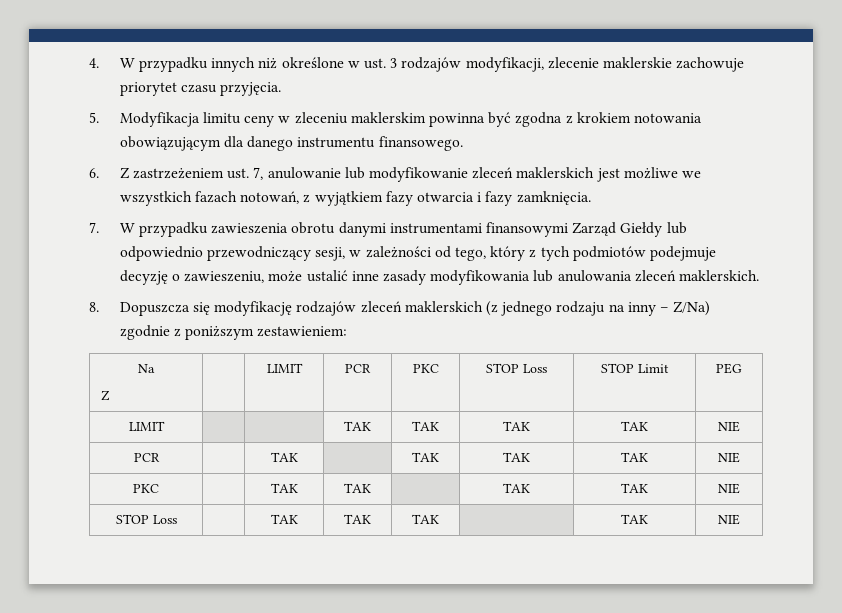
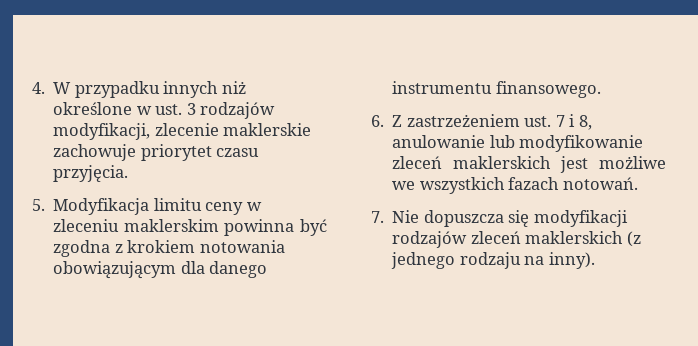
- 6. Z zastrzeżeniem ust. 7, anulowanie lub modyfikowanie zleceń maklerskich jest możliwe we wszystkich fazach notowań, z wyjątkiem fazy otwarcia i fazy zamknięcia.
- 7. W przypadku zawieszenia obrotu danymi instrumentami finansowymi Zarząd Giełdy lub odpowiednio przewodniczący sesji, w zależności od tego, który z tych podmiotów podejmuje decyzję o zawieszeniu, może ustalić inne zasady modyfikowania lub anulowania zleceń maklerskich.
- 8. Dopuszcza się modyfikację rodzajów zleceń maklerskich (z jednego rodzaju na inny – Z/Na) zgodnie z poniższym zestawieniem:
- Na
- Z | | LIMIT | PCR | PKC | STOP Loss | STOP Limit | PEG
- LIMIT | | | TAK | TAK | TAK | TAK | NIE
- PCR | | TAK | | TAK | TAK | TAK | NIE
- PKC | | TAK | TAK | | TAK | TAK | NIE
- STOP Loss | | TAK | TAK | TAK | | TAK | NIE
+ 6. Z zastrzeżeniem ust. 7 i 8, anulowanie lub modyfikowanie zleceń maklerskich jest możliwe we wszystkich fazach notowań.
+ 7. Nie dopuszcza się modyfikacji rodzajów zleceń maklerskich (z jednego rodzaju na inny).

